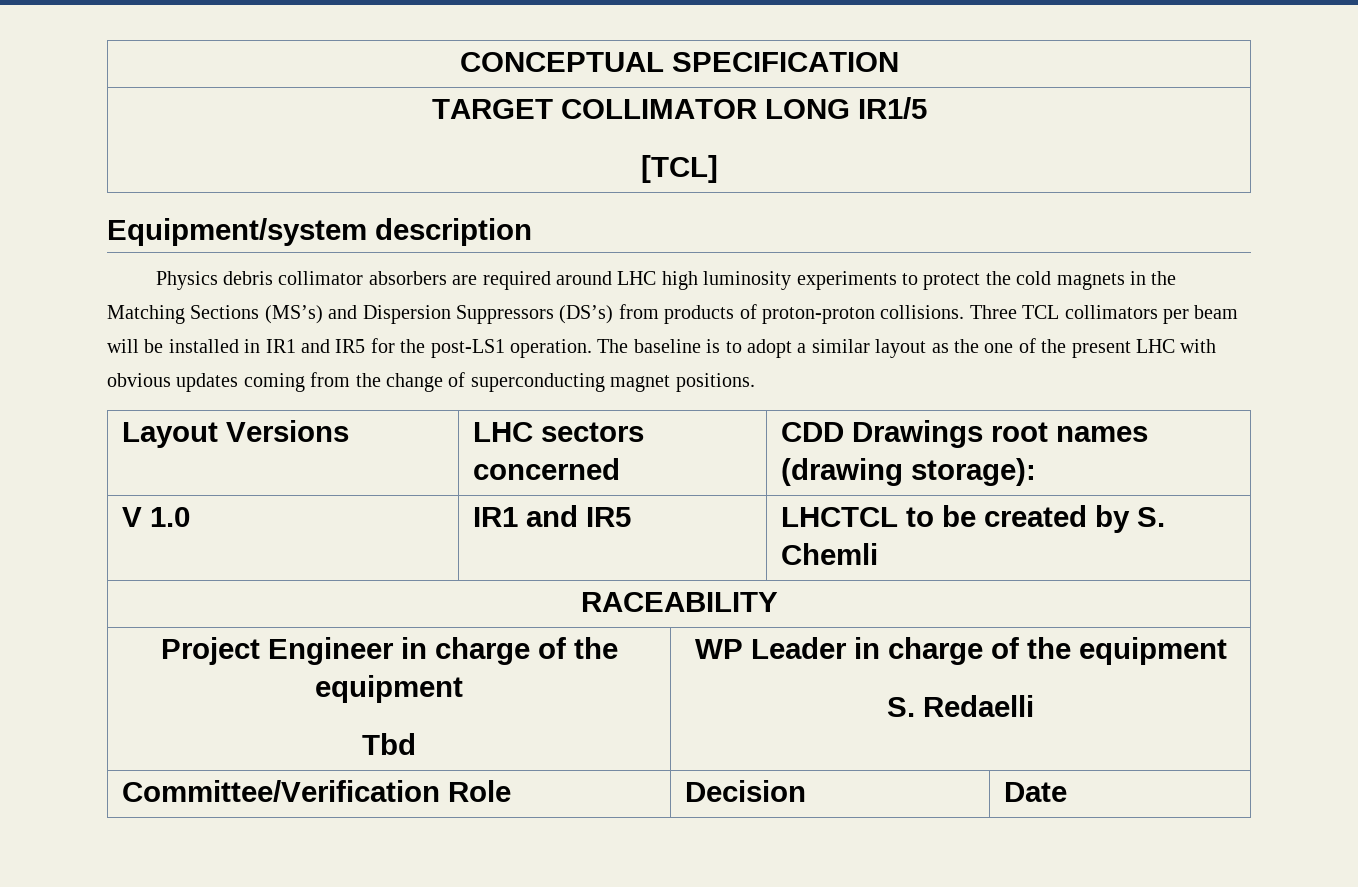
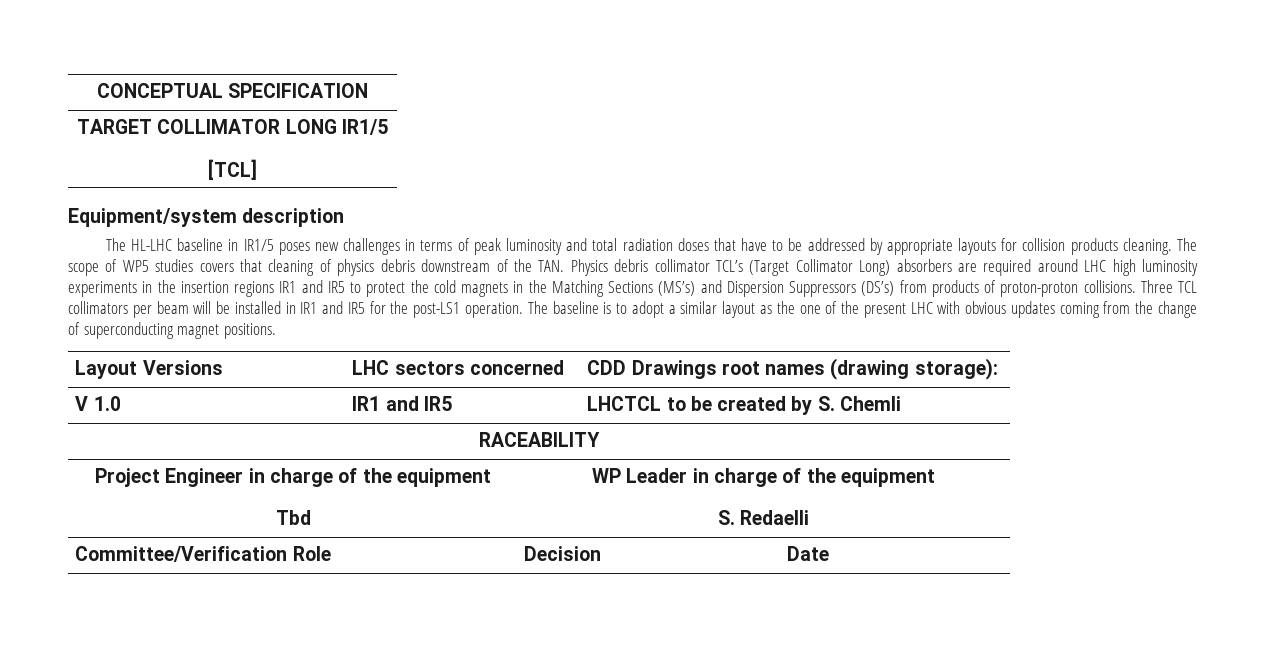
- Physics debris collimator absorbers are required around LHC high luminosity experiments to protect the cold magnets in the Matching Sections (MS’s) and Dispersion Suppressors (DS’s) from products of proton-proton collisions.
+ The HL-LHC baseline in IR1/5 poses new challenges in terms of peak luminosity and total radiation doses that have to be addressed by appropriate layouts for collision products cleaning. The scope of WP5 studies covers that cleaning of physics debris downstream of the TAN. Physics debris collimator TCL’s (Target Collimator Long) absorbers are required around LHC high luminosity experiments in the insertion regions IR1 and IR5 to protect the cold magnets in the Matching Sections (MS’s) and Dispersion Suppressors (DS’s) from products of proton-proton collisions.

